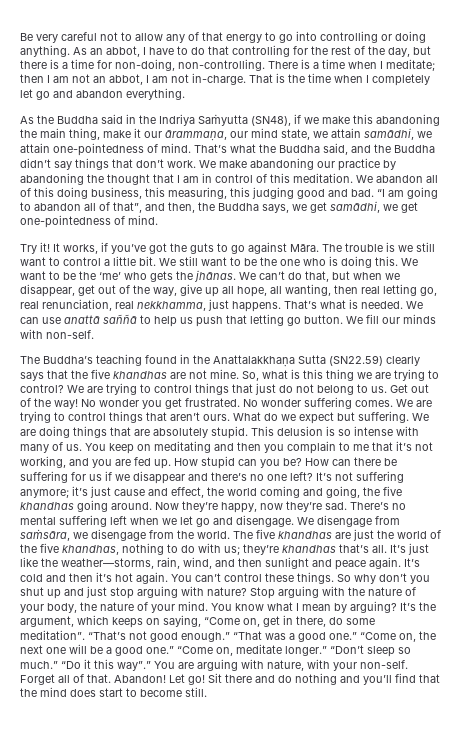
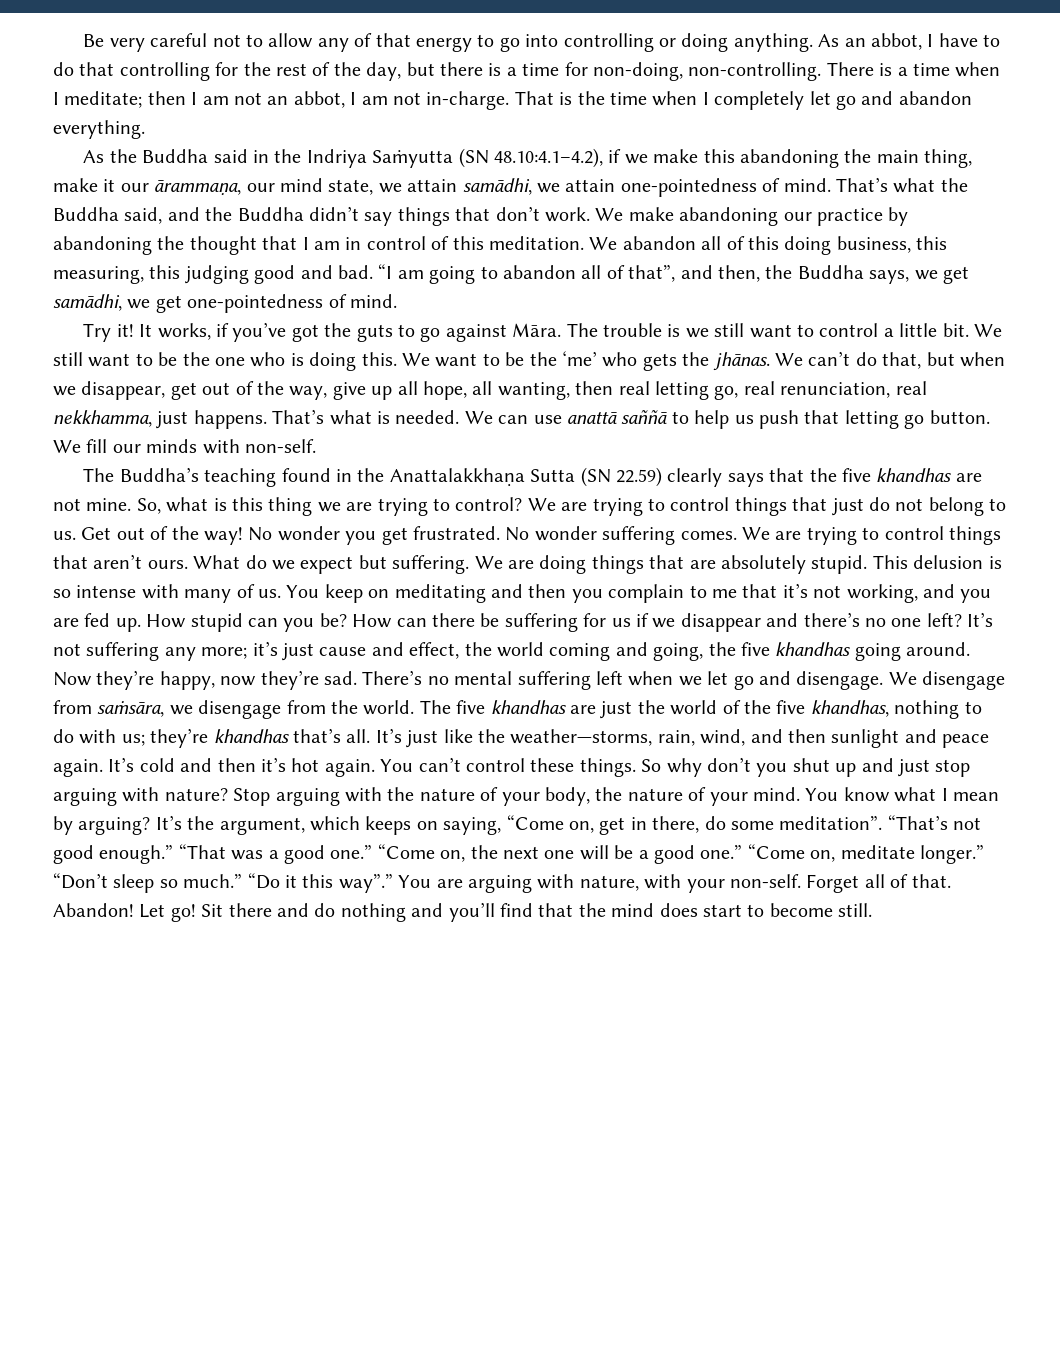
- As the Buddha said in the Indriya Saṁyutta (SN48), if we make this abandoning the main thing, make it our ārammaṇa, our mind state, we attain samādhi, we attain one-pointedness of mind.
+ As the Buddha said in the Indriya Saṁyutta (SN 48.10:4.1–4.2), if we make this abandoning the main thing, make it our ārammaṇa, our mind state, we attain samādhi, we attain one-pointedness of mind.
- The Buddha’s teaching found in the Anattalakkhaṇa Sutta (SN22.59) clearly says that the five khandhas are not mine.
+ The Buddha’s teaching found in the Anattalakkhaṇa Sutta (SN 22.59) clearly says that the five khandhas are not mine.
- It’s not suffering anymore; it’s just cause and effect, the world coming and going, the five khandhas going around.
+ It’s not suffering any more; it’s just cause and effect, the world coming and going, the five khandhas going around.

